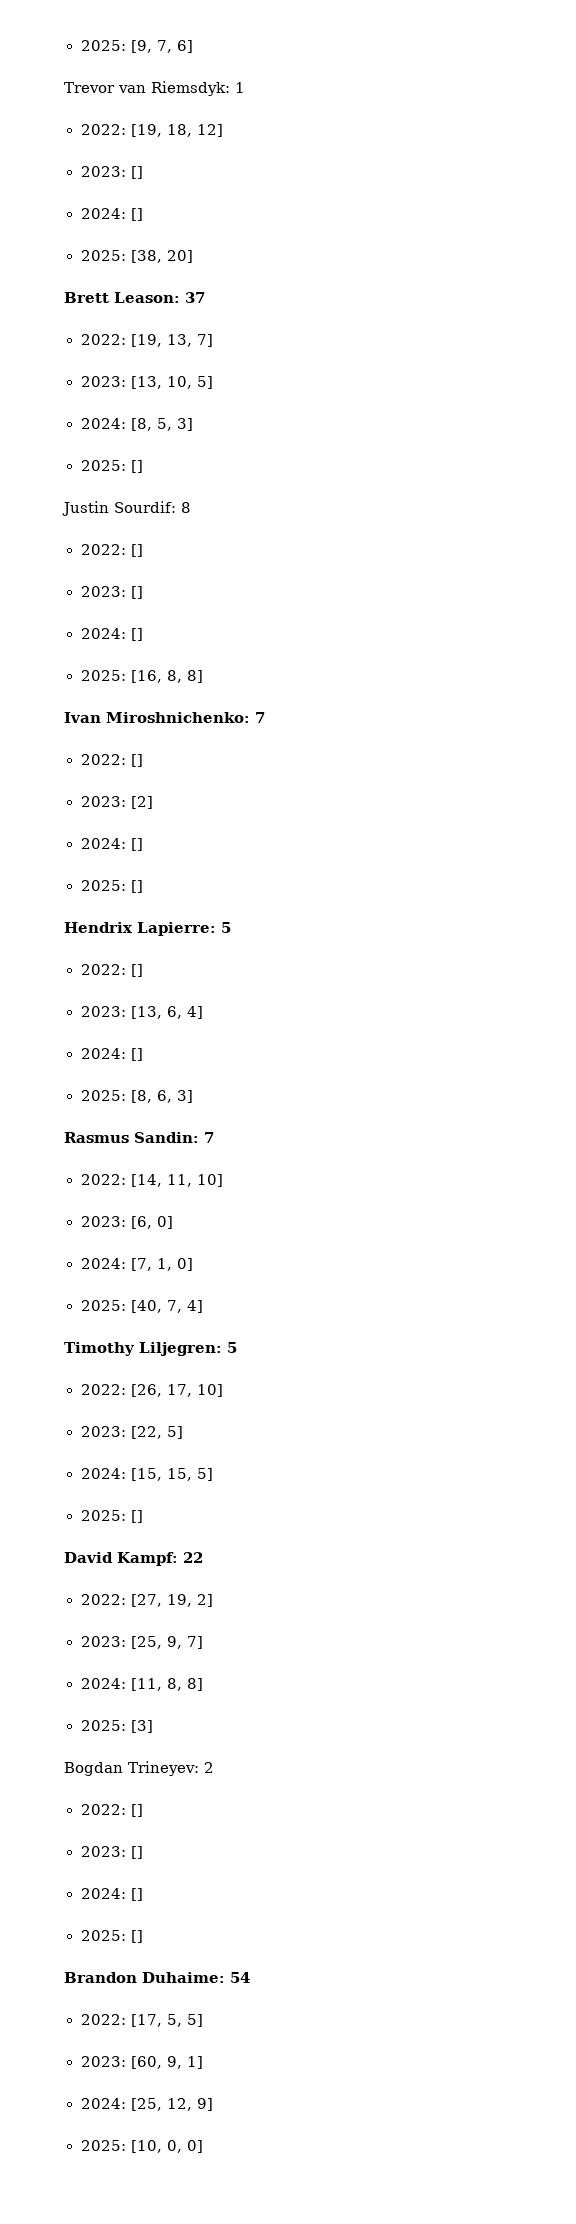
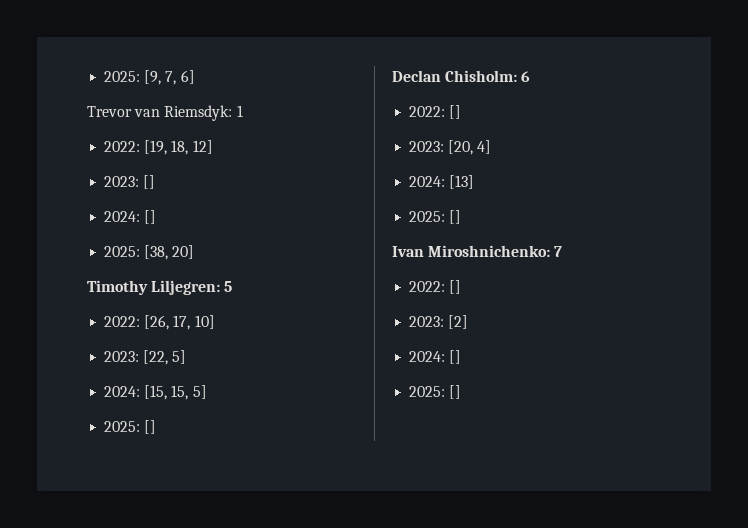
- Brett Leason: 37
- 2022: [19, 13, 7]
- 2023: [13, 10, 5]
- 2024: [8, 5, 3]
- 2025: []
- Justin Sourdif: 8
- 2022: []
- 2023: []
- 2024: []
- 2025: [16, 8, 8]
- Ivan Miroshnichenko: 7
- 2022: []
- 2023: [2]
- 2024: []
- 2025: []
- Hendrix Lapierre: 5
- 2022: []
- 2023: [13, 6, 4]
- 2024: []
- 2025: [8, 6, 3]
- Rasmus Sandin: 7
- 2022: [14, 11, 10]
- 2023: [6, 0]
- 2024: [7, 1, 0]
- 2025: [40, 7, 4]
- David Kampf: 22
- 2022: [27, 19, 2]
- 2023: [25, 9, 7]
- 2024: [11, 8, 8]
- 2025: [3]
- Bogdan Trineyev: 2
+ Declan Chisholm: 6
  2022: []
- 2023: []
+ 2023: [20, 4]
+ 2024: [13]
+ 2025: []
+ Ivan Miroshnichenko: 7
+ 2022: []
+ 2023: [2]
  2024: []
  2025: []
- Brandon Duhaime: 54
- 2022: [17, 5, 5]
- 2023: [60, 9, 1]
- 2024: [25, 12, 9]
- 2025: [10, 0, 0]

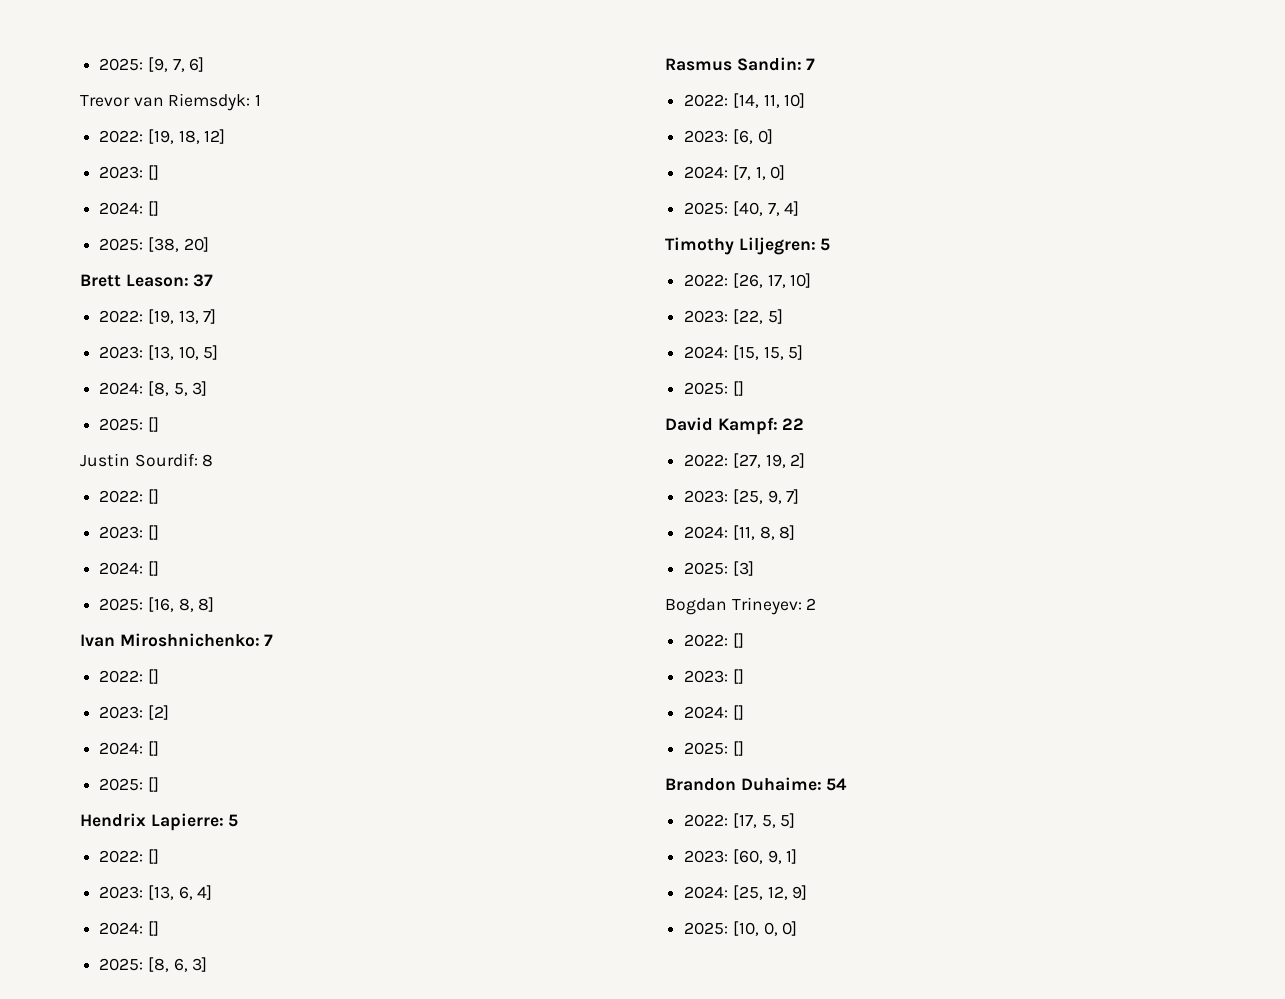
+ Brett Leason: 37
+ 2022: [19, 13, 7]
+ 2023: [13, 10, 5]
+ 2024: [8, 5, 3]
+ 2025: []
+ Justin Sourdif: 8
+ 2022: []
+ 2023: []
+ 2024: []
+ 2025: [16, 8, 8]
+ Ivan Miroshnichenko: 7
+ 2022: []
+ 2023: [2]
+ 2024: []
+ 2025: []
+ Hendrix Lapierre: 5
+ 2022: []
+ 2023: [13, 6, 4]
+ 2024: []
+ 2025: [8, 6, 3]
+ Rasmus Sandin: 7
+ 2022: [14, 11, 10]
+ 2023: [6, 0]
+ 2024: [7, 1, 0]
+ 2025: [40, 7, 4]
- Declan Chisholm: 6
+ David Kampf: 22
+ 2022: [27, 19, 2]
+ 2023: [25, 9, 7]
+ 2024: [11, 8, 8]
+ 2025: [3]
+ Bogdan Trineyev: 2
  2022: []
- 2023: [20, 4]
- 2024: [13]
- 2025: []
- Ivan Miroshnichenko: 7
- 2022: []
- 2023: [2]
+ 2023: []
  2024: []
  2025: []
+ Brandon Duhaime: 54
+ 2022: [17, 5, 5]
+ 2023: [60, 9, 1]
+ 2024: [25, 12, 9]
+ 2025: [10, 0, 0]

